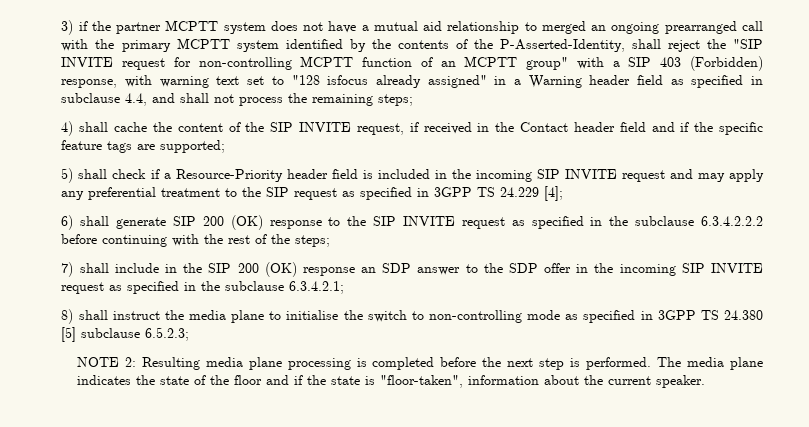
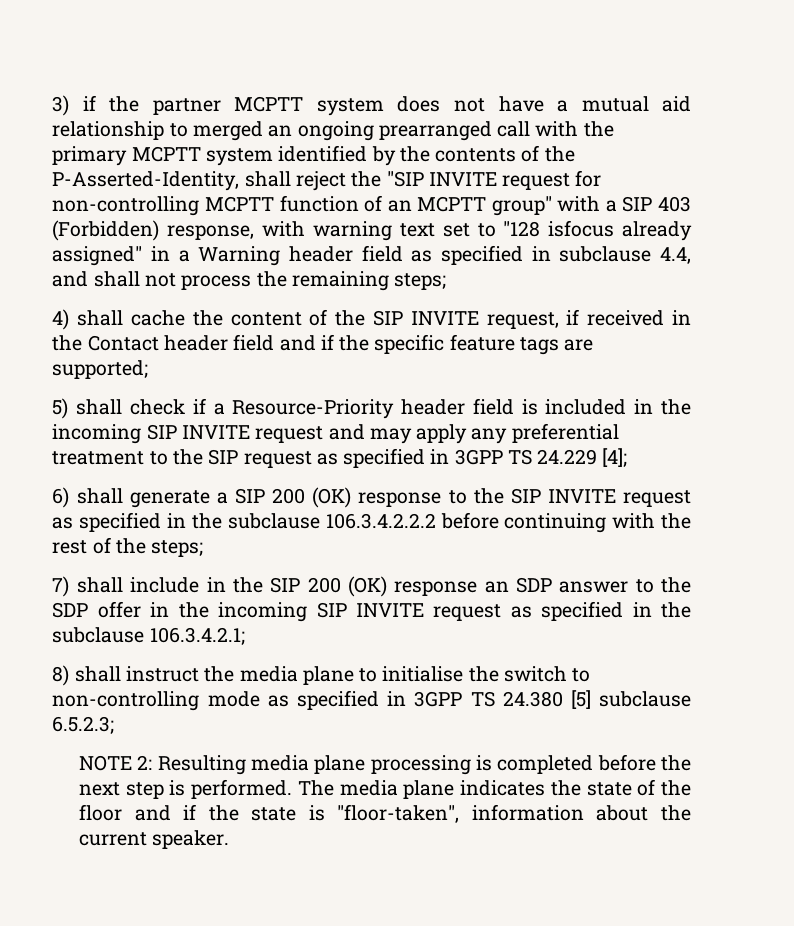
- 6) shall generate SIP 200 (OK) response to the SIP INVITE request as specified in the subclause 6.3.4.2.2.2 before continuing with the rest of the steps;
+ 6) shall generate a SIP 200 (OK) response to the SIP INVITE request as specified in the subclause 106.3.4.2.2.2 before continuing with the rest of the steps;
- 7) shall include in the SIP 200 (OK) response an SDP answer to the SDP offer in the incoming SIP INVITE request as specified in the subclause 6.3.4.2.1;
+ 7) shall include in the SIP 200 (OK) response an SDP answer to the SDP offer in the incoming SIP INVITE request as specified in the subclause 106.3.4.2.1;

